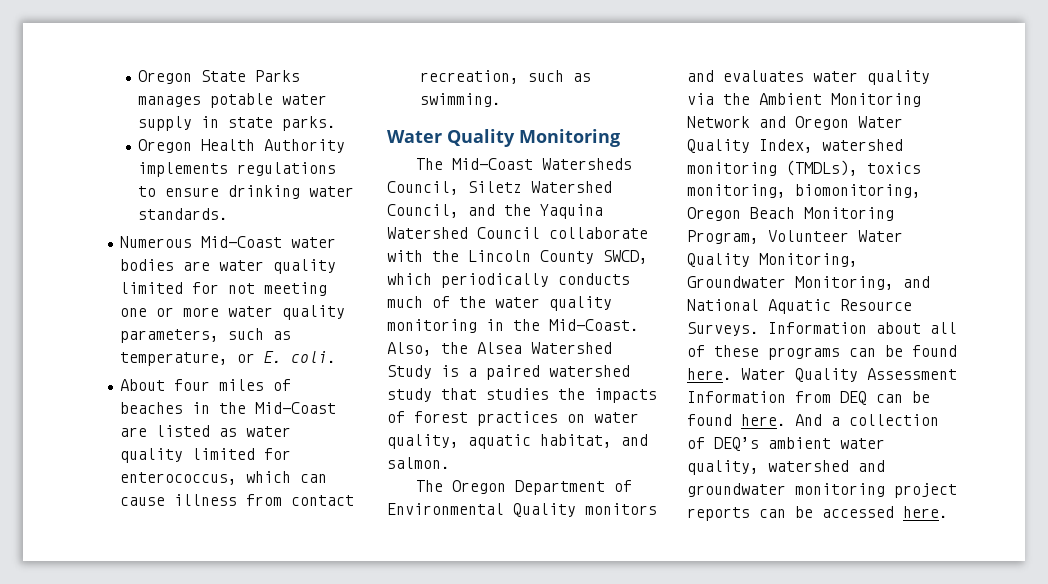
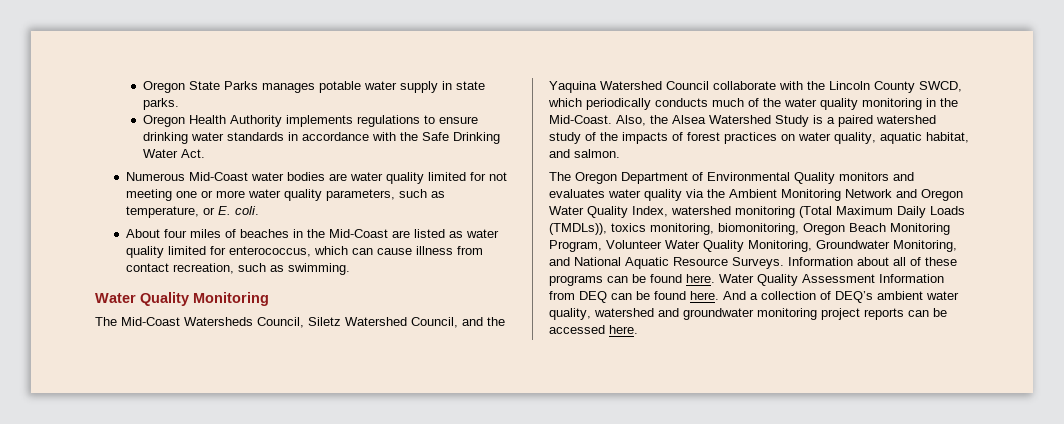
- Oregon Health Authority implements regulations to ensure drinking water standards.
+ Oregon Health Authority implements regulations to ensure drinking water standards in accordance with the Safe Drinking Water Act.
- Also, the Alsea Watershed Study is a paired watershed study that studies the impacts of forest practices on water quality, aquatic habitat, and salmon.
+ Also, the Alsea Watershed Study is a paired watershed study of the impacts of forest practices on water quality, aquatic habitat, and salmon.
- The Oregon Department of Environmental Quality monitors and evaluates water quality via the Ambient Monitoring Network and Oregon Water Quality Index, watershed monitoring (TMDLs), toxics monitoring, biomonitoring, Oregon Beach Monitoring Program, Volunteer Water Quality Monitoring, Groundwater Monitoring, and National Aquatic Resource Surveys.
+ The Oregon Department of Environmental Quality monitors and evaluates water quality via the Ambient Monitoring Network and Oregon Water Quality Index, watershed monitoring (Total Maximum Daily Loads (TMDLs)), toxics monitoring, biomonitoring, Oregon Beach Monitoring Program, Volunteer Water Quality Monitoring, Groundwater Monitoring, and National Aquatic Resource Surveys.

